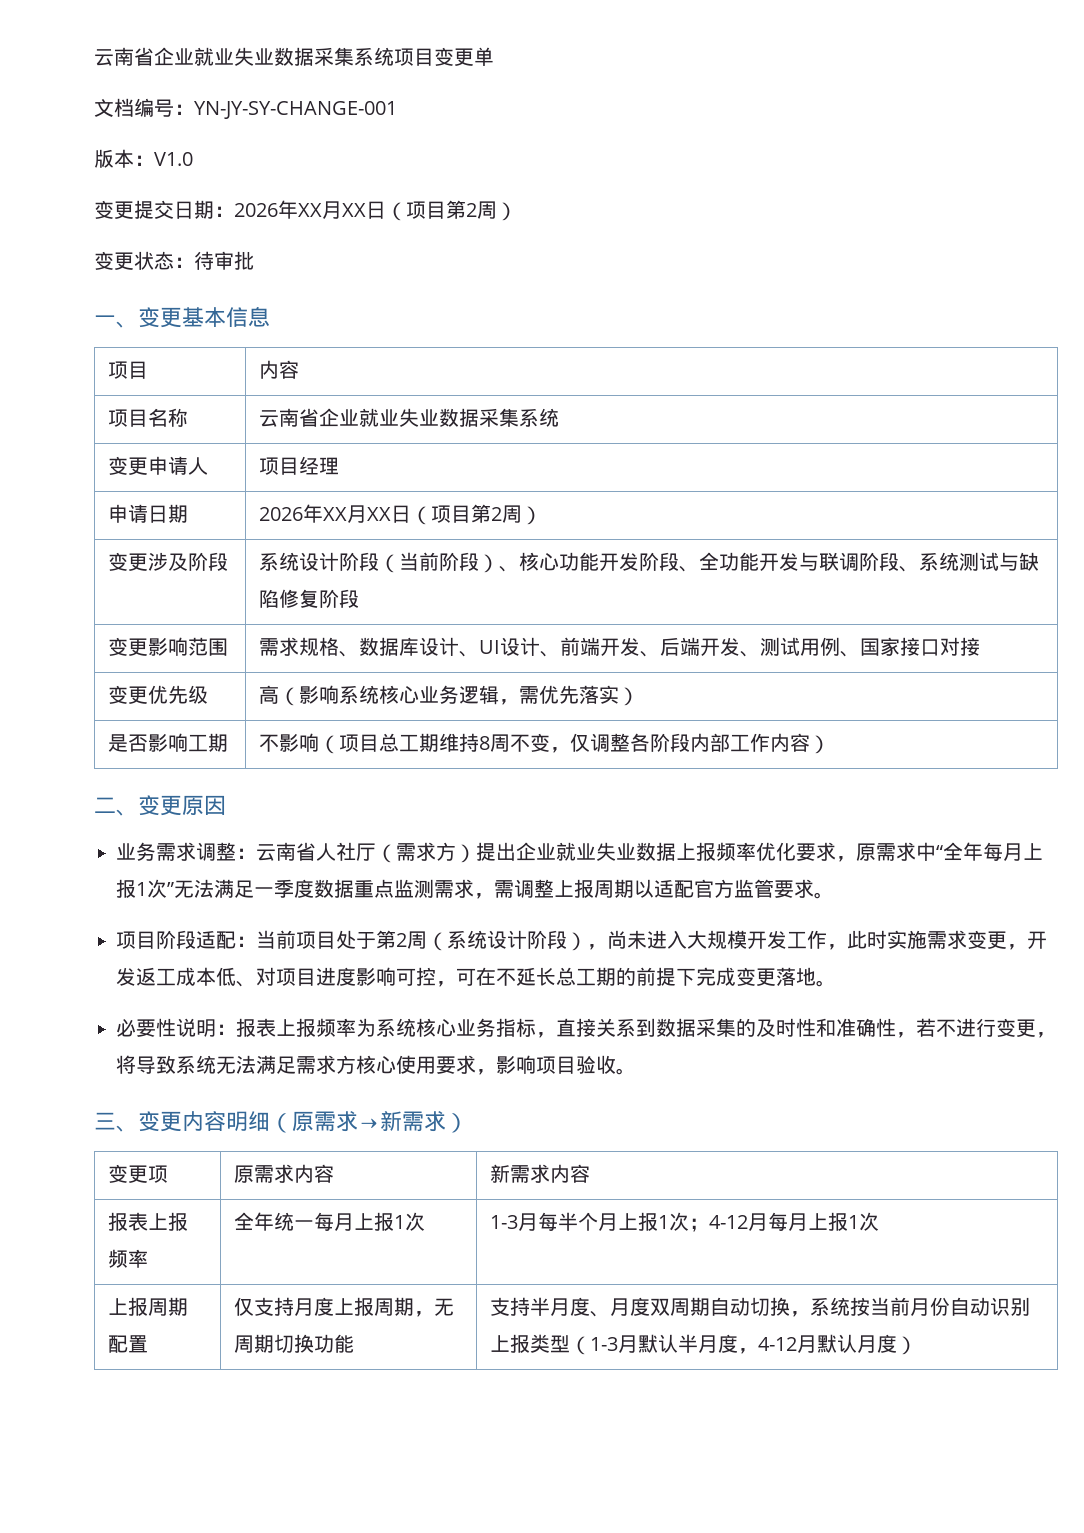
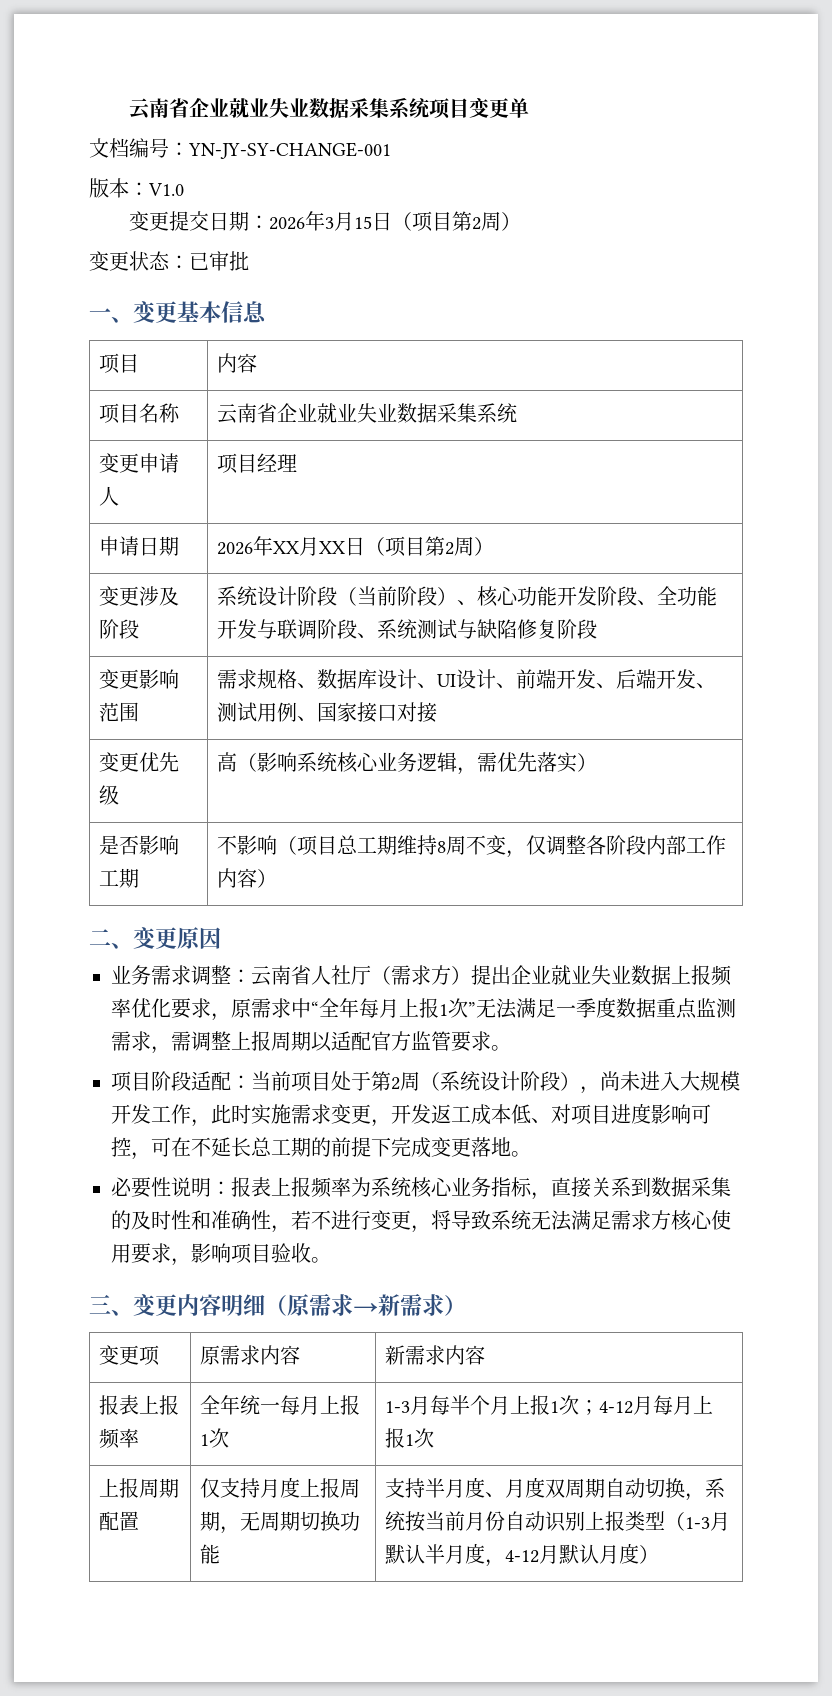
- 变更提交日期：2026年XX月XX日（项目第2周）
+ 变更提交日期：2026年3月15日（项目第2周）
- 变更状态：待审批
+ 变更状态：已审批

